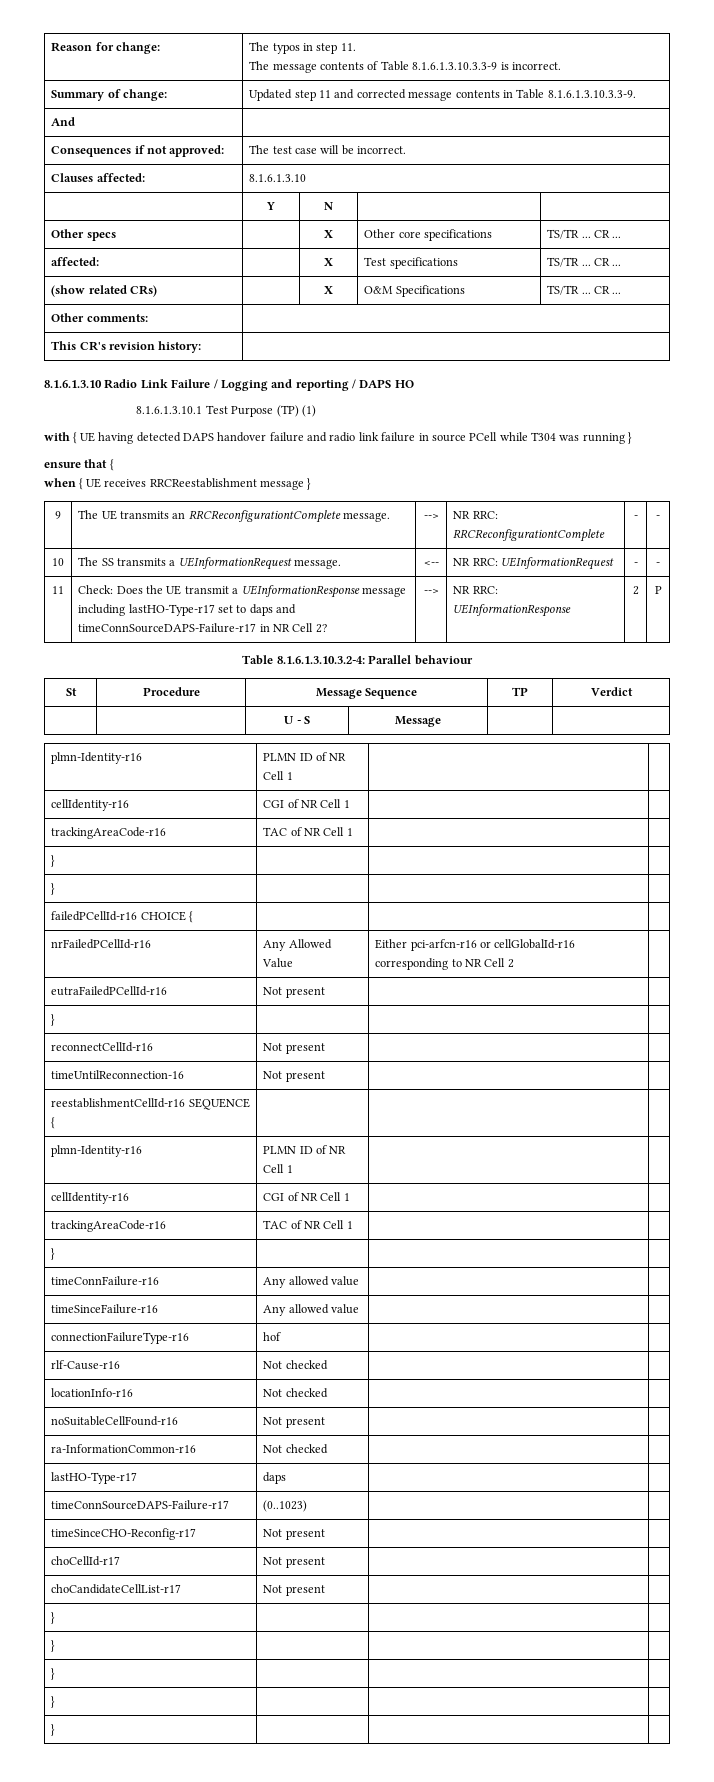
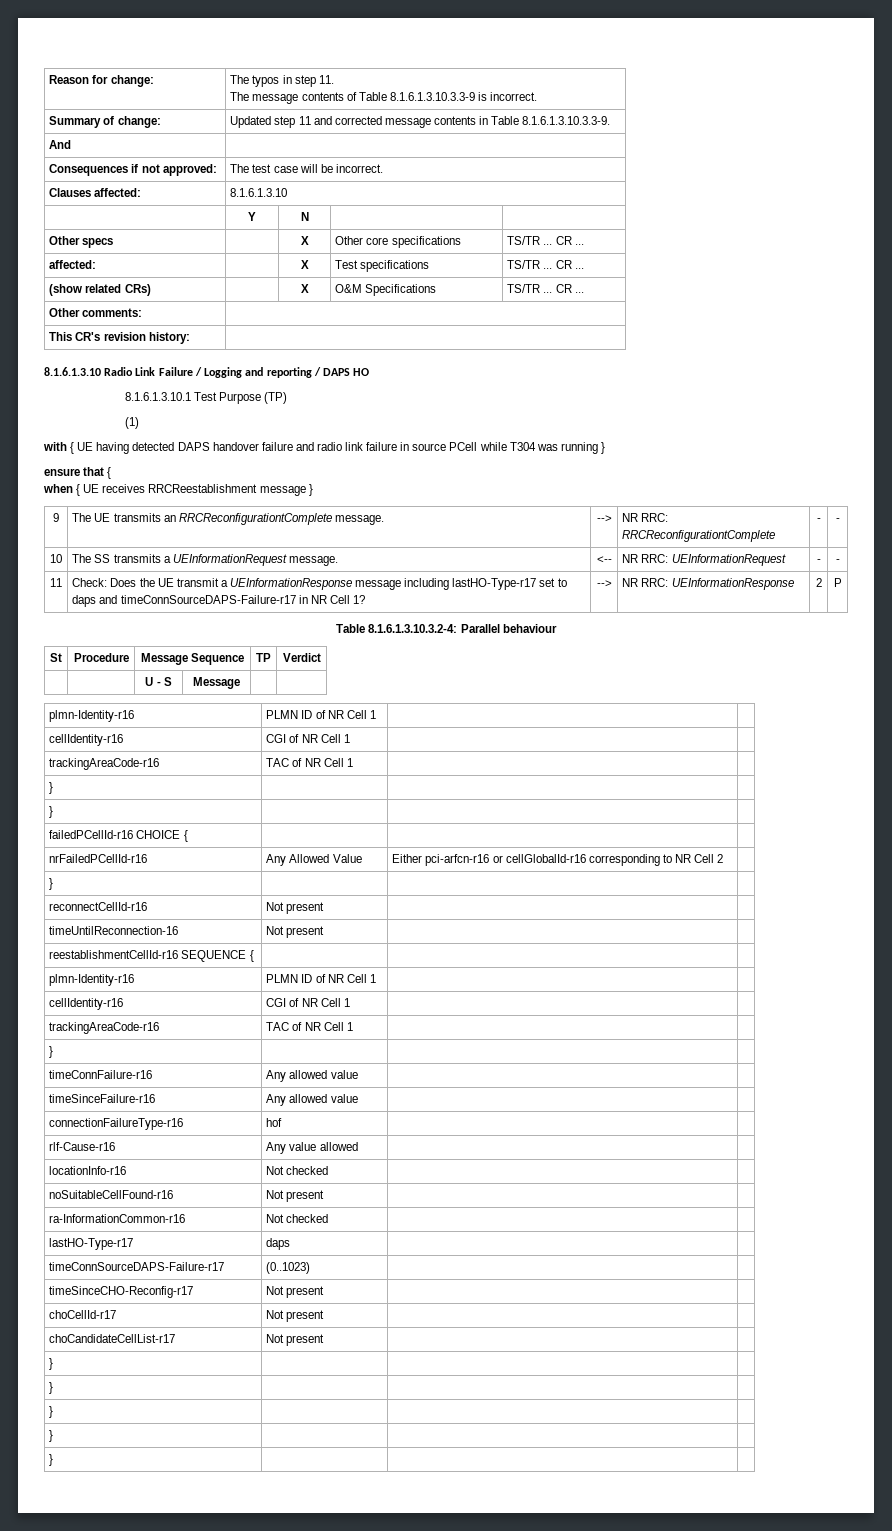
- 8.1.6.1.3.10.1 Test Purpose (TP) (1)
+ 8.1.6.1.3.10.1 Test Purpose (TP)
+ (1)
- 11 | Check: Does the UE transmit a UEInformationResponse message including lastHO-Type-r17 set to daps and timeConnSourceDAPS-Failure-r17 in NR Cell 2? | --> | NR RRC: UEInformationResponse | 2 | P
+ 11 | Check: Does the UE transmit a UEInformationResponse message including lastHO-Type-r17 set to daps and timeConnSourceDAPS-Failure-r17 in NR Cell 1? | --> | NR RRC: UEInformationResponse | 2 | P
- eutraFailedPCellId-r16 | Not present | |
- rlf-Cause-r16 | Not checked | |
+ rlf-Cause-r16 | Any value allowed | |

